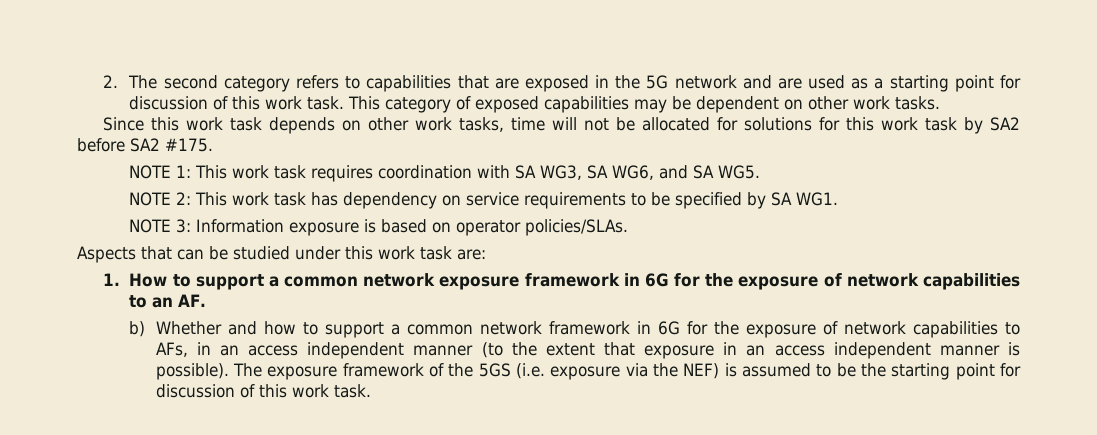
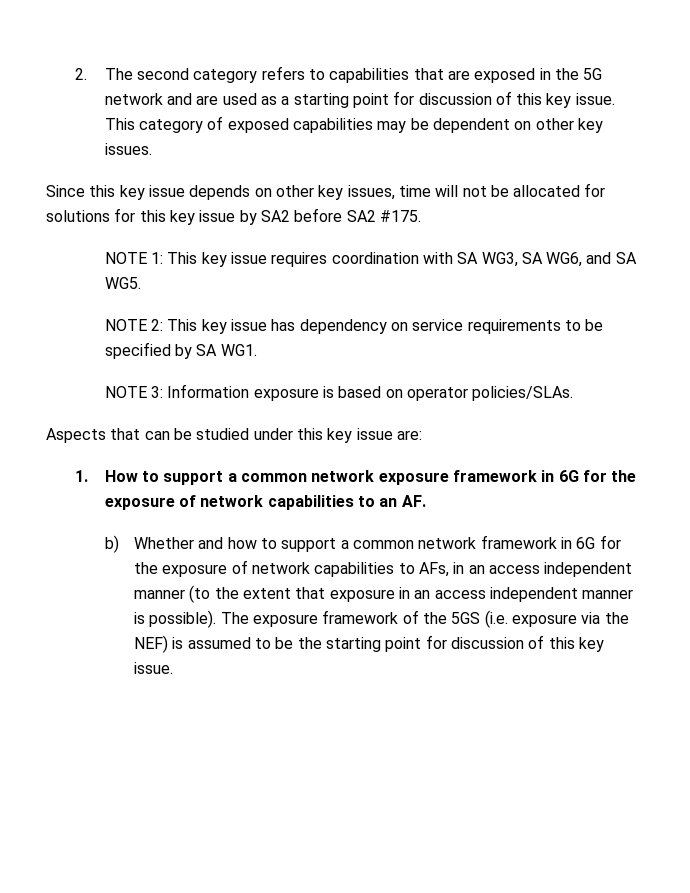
- 2. The second category refers to capabilities that are exposed in the 5G network and are used as a starting point for discussion of this work task.
+ 2. The second category refers to capabilities that are exposed in the 5G network and are used as a starting point for discussion of this key issue.
- This category of exposed capabilities may be dependent on other work tasks.
+ This category of exposed capabilities may be dependent on other key issues.
- Since this work task depends on other work tasks, time will not be allocated for solutions for this work task by SA2 before SA2 #175.
+ Since this key issue depends on other key issues, time will not be allocated for solutions for this key issue by SA2 before SA2 #175.
- NOTE 1: This work task requires coordination with SA WG3, SA WG6, and SA WG5.
+ NOTE 1: This key issue requires coordination with SA WG3, SA WG6, and SA WG5.
- NOTE 2: This work task has dependency on service requirements to be specified by SA WG1.
+ NOTE 2: This key issue has dependency on service requirements to be specified by SA WG1.
- Aspects that can be studied under this work task are:
+ Aspects that can be studied under this key issue are:
- The exposure framework of the 5GS (i.e. exposure via the NEF) is assumed to be the starting point for discussion of this work task.
+ The exposure framework of the 5GS (i.e. exposure via the NEF) is assumed to be the starting point for discussion of this key issue.

